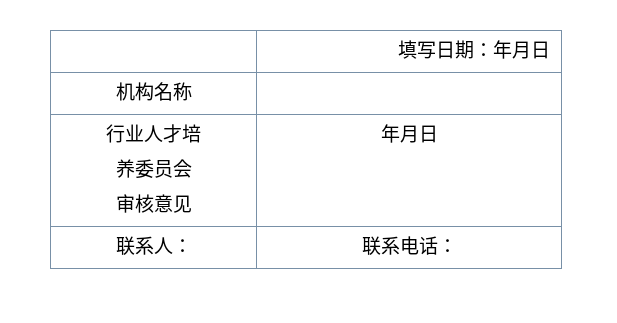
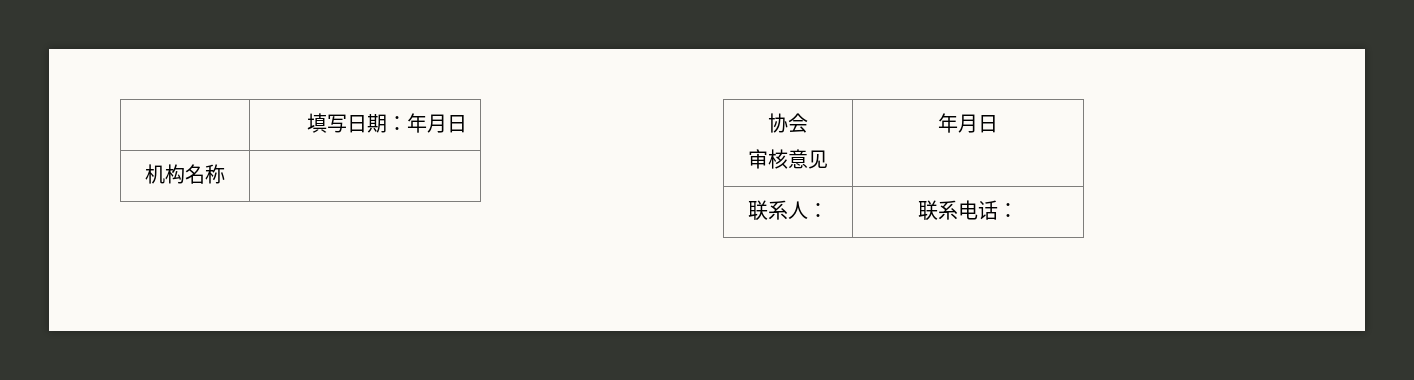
- 行业人才培
- 养委员会
+ 协会

